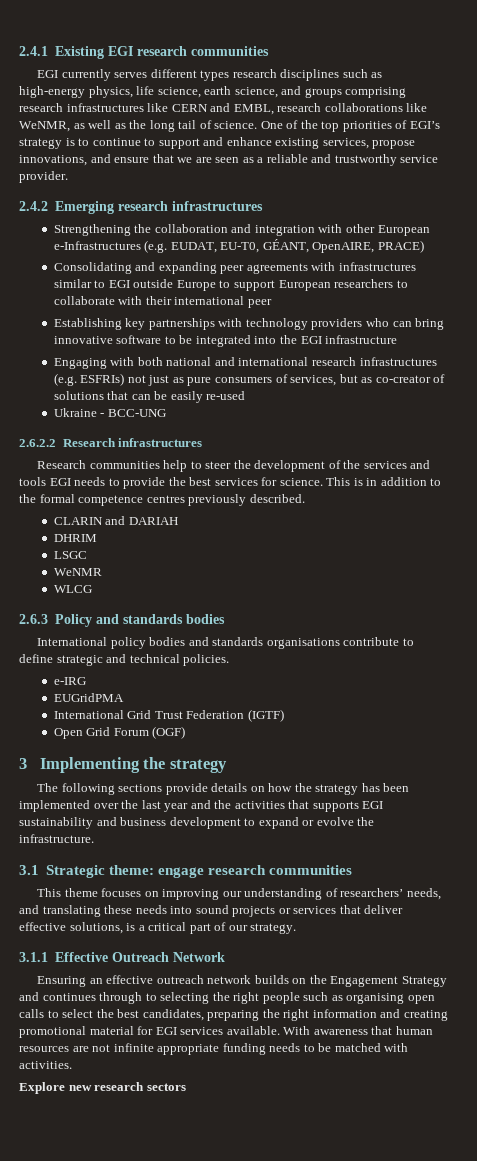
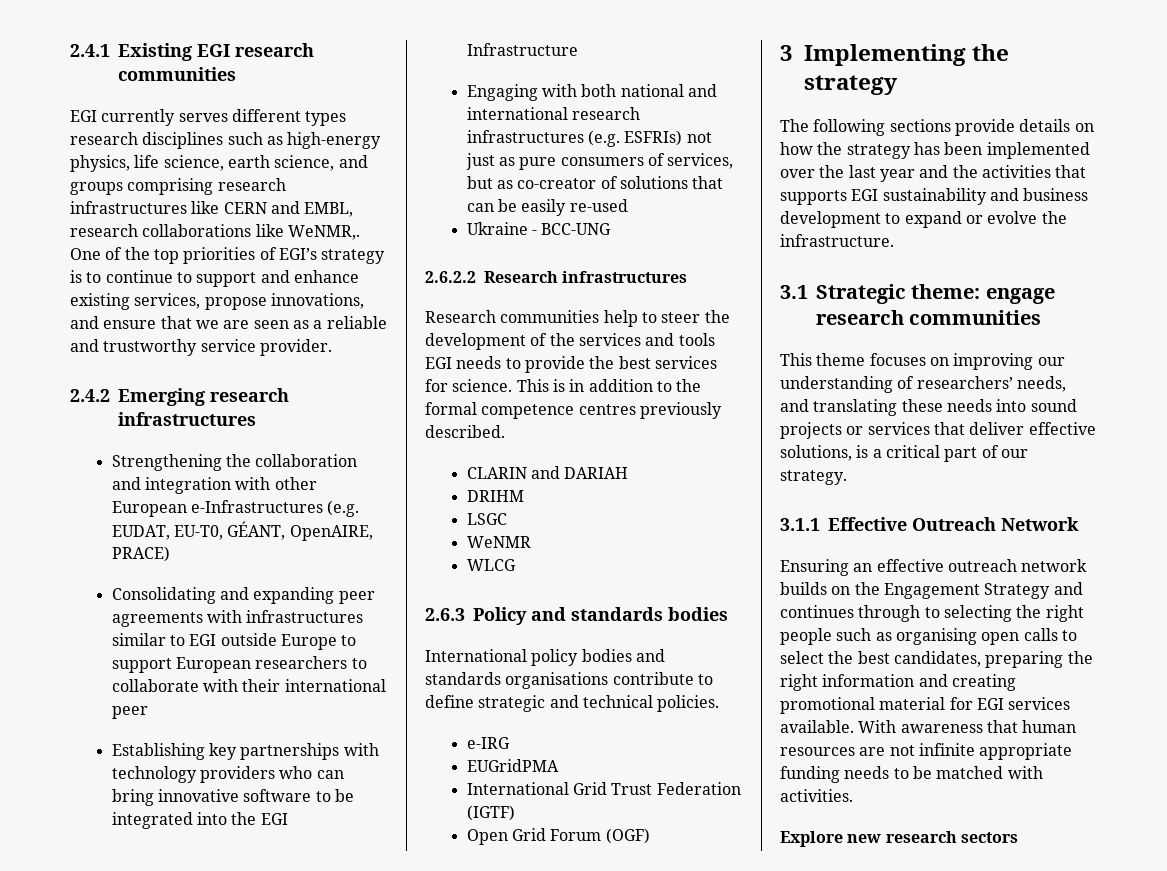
- EGI currently serves different types research disciplines such as high-energy physics, life science, earth science, and groups comprising research infrastructures like CERN and EMBL, research collaborations like WeNMR, as well as the long tail of science.
+ EGI currently serves different types research disciplines such as high-energy physics, life science, earth science, and groups comprising research infrastructures like CERN and EMBL, research collaborations like WeNMR,.
- Establishing key partnerships with technology providers who can bring innovative software to be integrated into the EGI infrastructure
+ Establishing key partnerships with technology providers who can bring innovative software to be integrated into the EGI Infrastructure
- DHRIM
+ DRIHM

